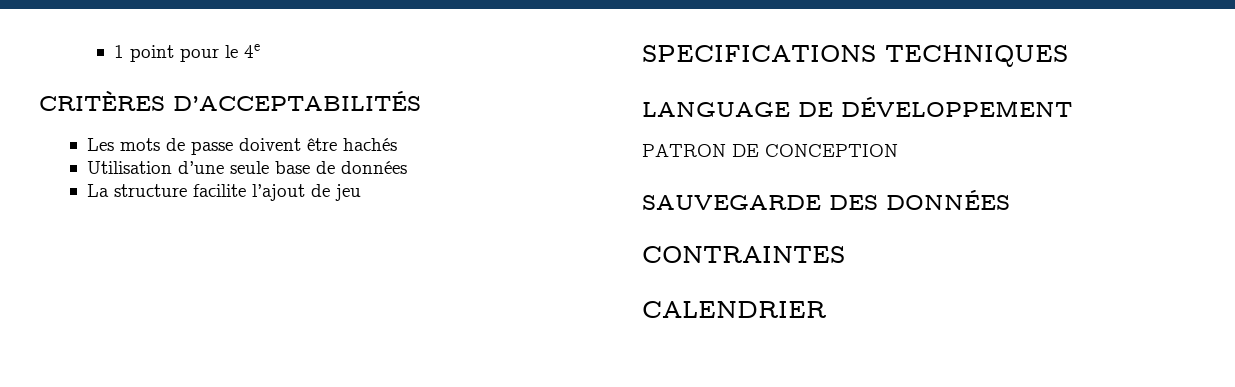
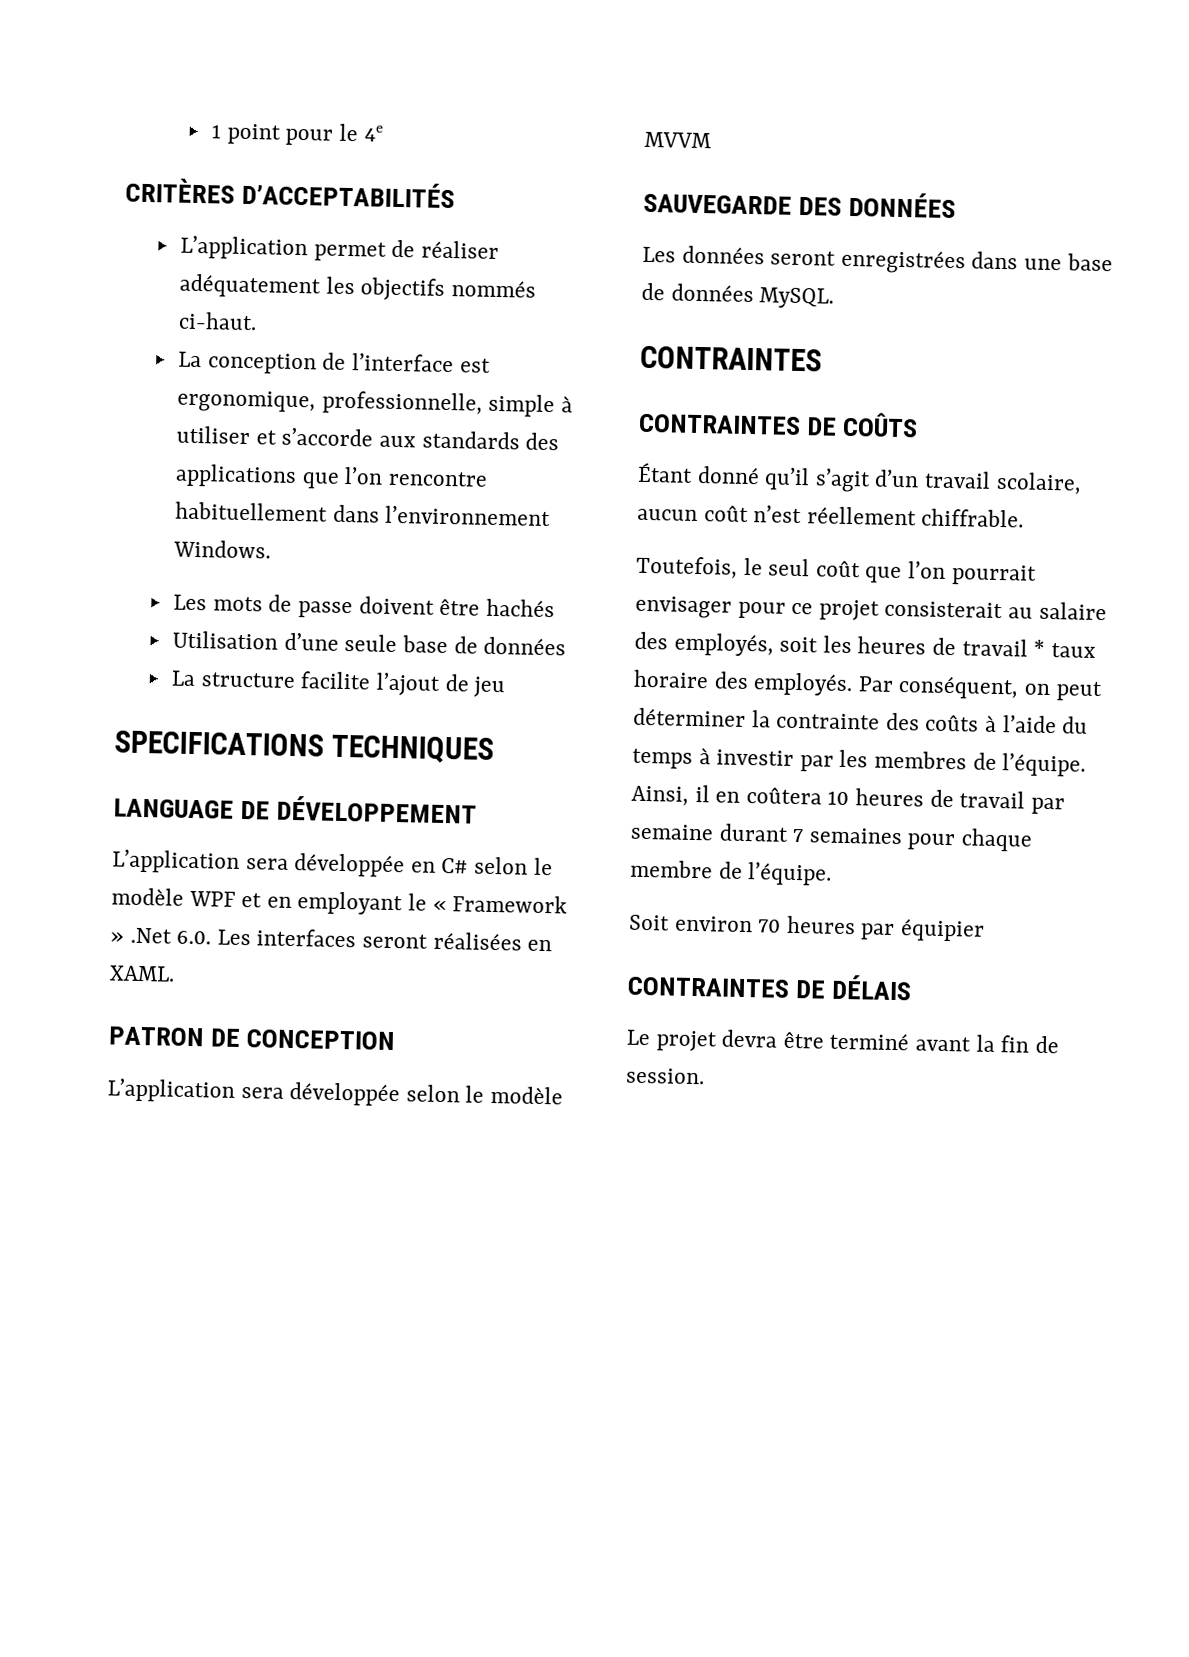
+ L’application permet de réaliser adéquatement les objectifs nommés ci-haut.
+ La conception de l’interface est ergonomique, professionnelle, simple à utiliser et s’accorde aux standards des applications que l’on rencontre habituellement dans l’environnement Windows.
+ L’application sera développée en C# selon le modèle WPF et en employant le « Framework » .Net 6.0. Les interfaces seront réalisées en XAML.
  PATRON DE CONCEPTION
+ L’application sera développée selon le modèle MVVM
  SAUVEGARDE DES DONNÉES
+ Les données seront enregistrées dans une base de données MySQL.
  CONTRAINTES
- CALENDRIER
+ CONTRAINTES DE COÛTS
+ Étant donné qu’il s’agit d’un travail scolaire, aucun coût n’est réellement chiffrable.
+ Toutefois, le seul coût que l’on pourrait envisager pour ce projet consisterait au salaire des employés, soit les heures de travail * taux horaire des employés. Par conséquent, on peut déterminer la contrainte des coûts à l’aide du temps à investir par les membres de l’équipe. Ainsi, il en coûtera 10 heures de travail par semaine durant 7 semaines pour chaque membre de l’équipe.
+ Soit environ 70 heures par équipier
+ CONTRAINTES DE DÉLAIS
+ Le projet devra être terminé avant la fin de session.

